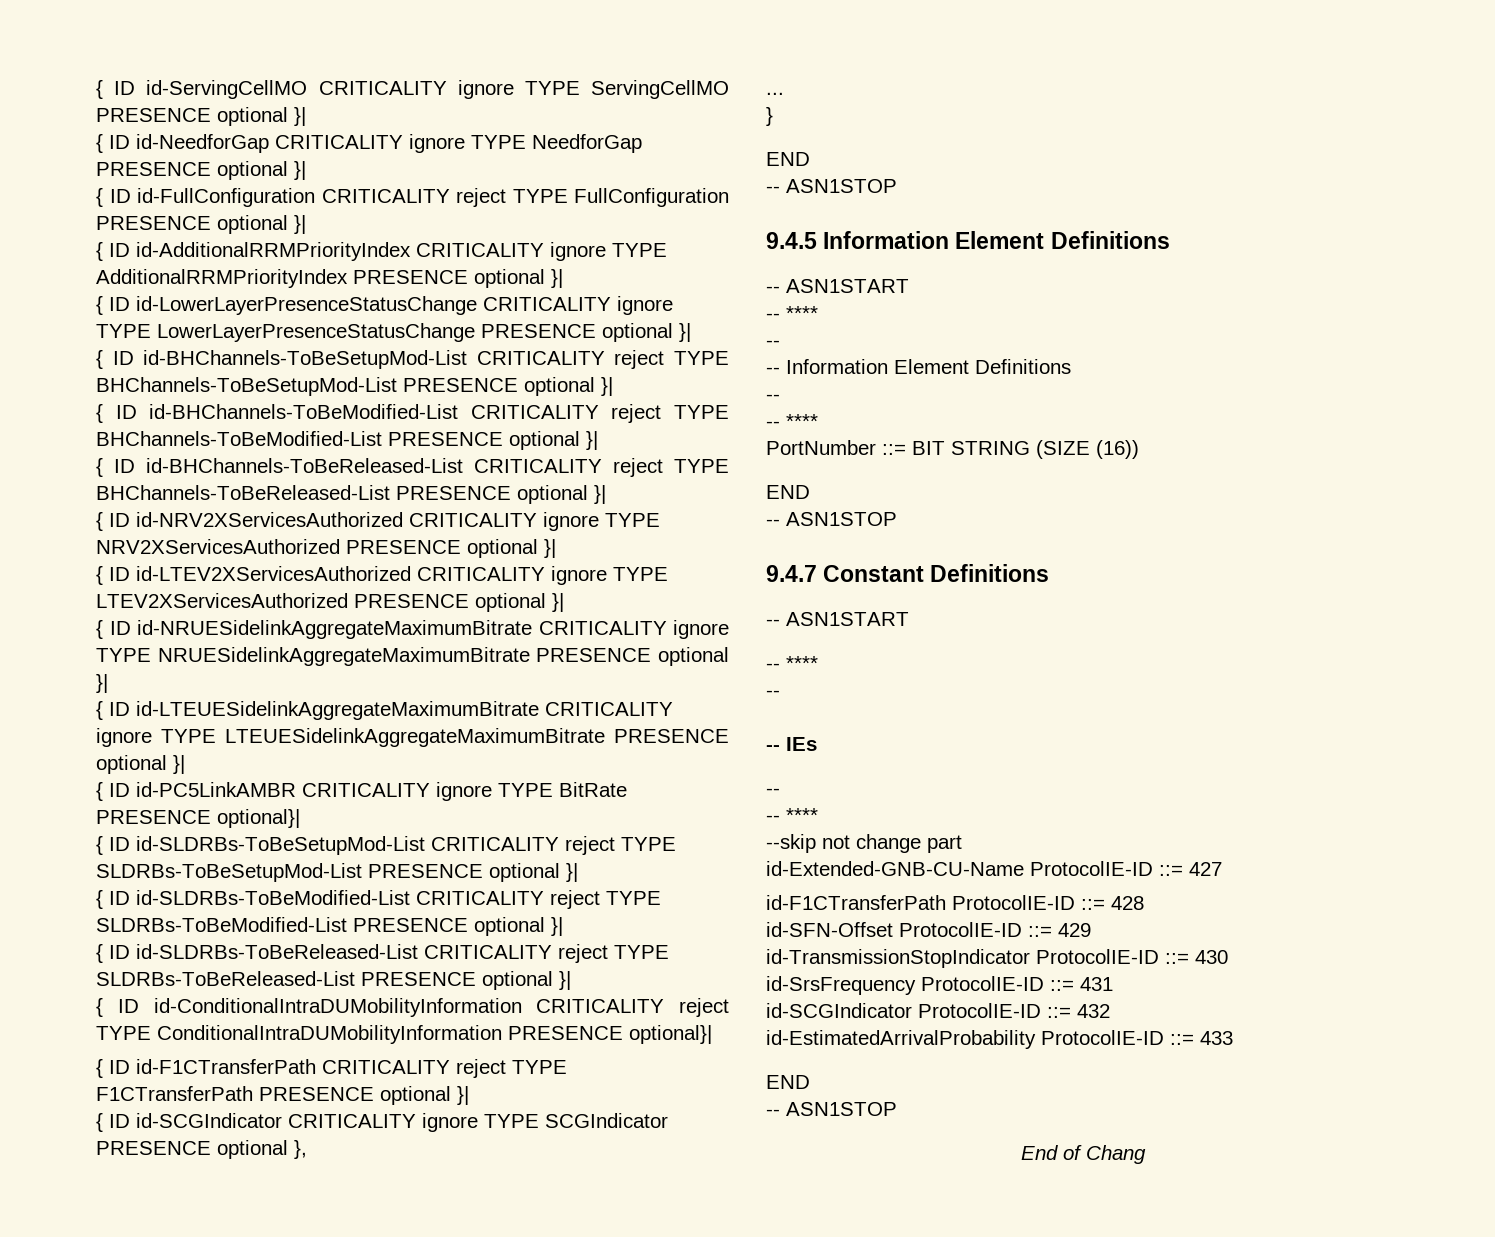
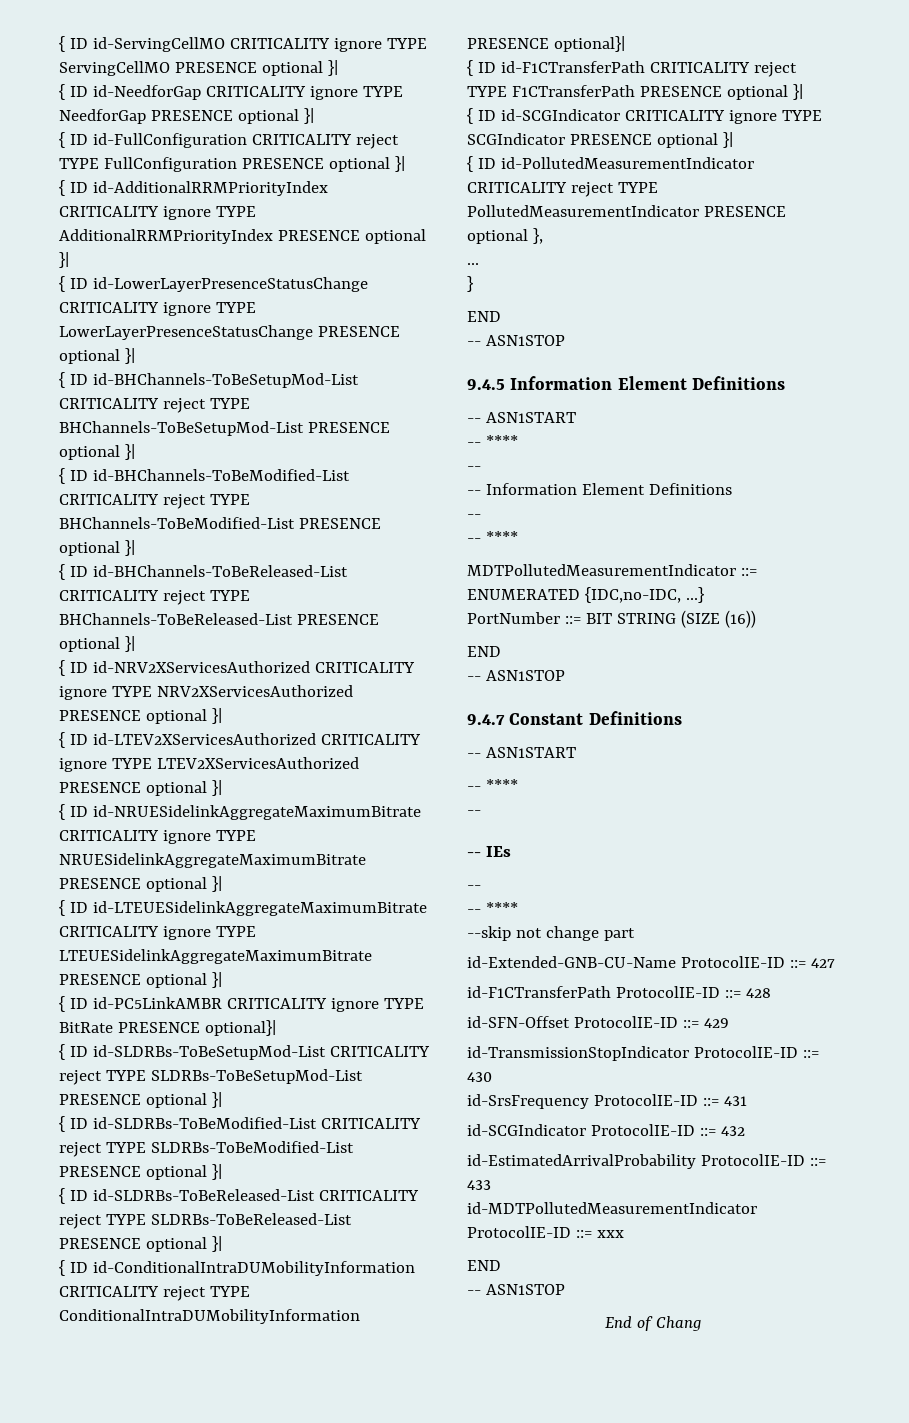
- { ID id-SCGIndicator CRITICALITY ignore TYPE SCGIndicator PRESENCE optional },
+ { ID id-SCGIndicator CRITICALITY ignore TYPE SCGIndicator PRESENCE optional }|
+ { ID id-PollutedMeasurementIndicator CRITICALITY reject TYPE PollutedMeasurementIndicator PRESENCE optional },
+ MDTPollutedMeasurementIndicator ::= ENUMERATED {IDC,no-IDC, ...}
+ id-MDTPollutedMeasurementIndicator ProtocolIE-ID ::= xxx

